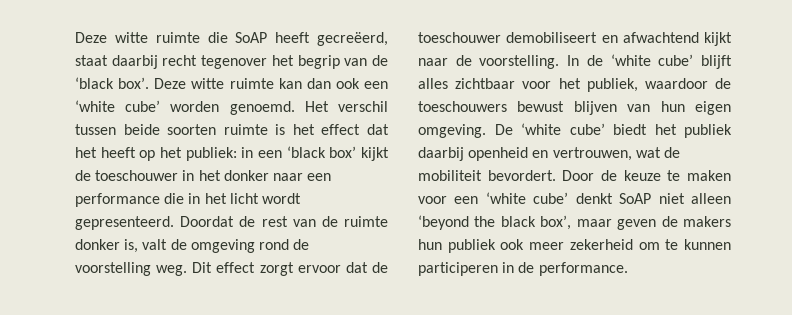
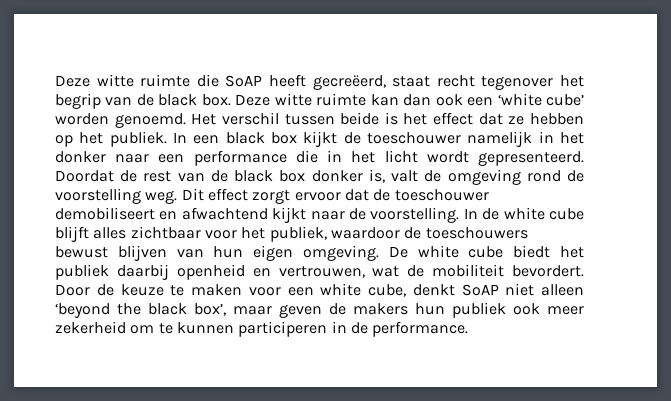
- Deze witte ruimte die SoAP heeft gecreëerd, staat daarbij recht tegenover het begrip van de ‘black box’.
+ Deze witte ruimte die SoAP heeft gecreëerd, staat recht tegenover het begrip van de black box.
- Het verschil tussen beide soorten ruimte is het effect dat het heeft op het publiek: in een ‘black box’ kijkt de toeschouwer in het donker naar een performance die in het licht wordt gepresenteerd.
+ Het verschil tussen beide is het effect dat ze hebben op het publiek. In een black box kijkt de toeschouwer namelijk in het donker naar een performance die in het licht wordt gepresenteerd.
- Doordat de rest van de ruimte donker is, valt de omgeving rond de voorstelling weg.
+ Doordat de rest van de black box donker is, valt de omgeving rond de voorstelling weg.
- In de ‘white cube’ blijft alles zichtbaar voor het publiek, waardoor de toeschouwers bewust blijven van hun eigen omgeving.
+ In de white cube blijft alles zichtbaar voor het publiek, waardoor de toeschouwers bewust blijven van hun eigen omgeving.
- De ‘white cube’ biedt het publiek daarbij openheid en vertrouwen, wat de mobiliteit bevordert.
+ De white cube biedt het publiek daarbij openheid en vertrouwen, wat de mobiliteit bevordert.
- Door de keuze te maken voor een ‘white cube’ denkt SoAP niet alleen ‘beyond the black box’, maar geven de makers hun publiek ook meer zekerheid om te kunnen participeren in de performance.
+ Door de keuze te maken voor een white cube, denkt SoAP niet alleen ‘beyond the black box’, maar geven de makers hun publiek ook meer zekerheid om te kunnen participeren in de performance.

